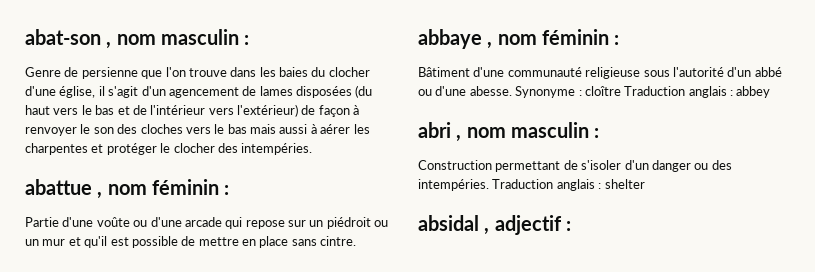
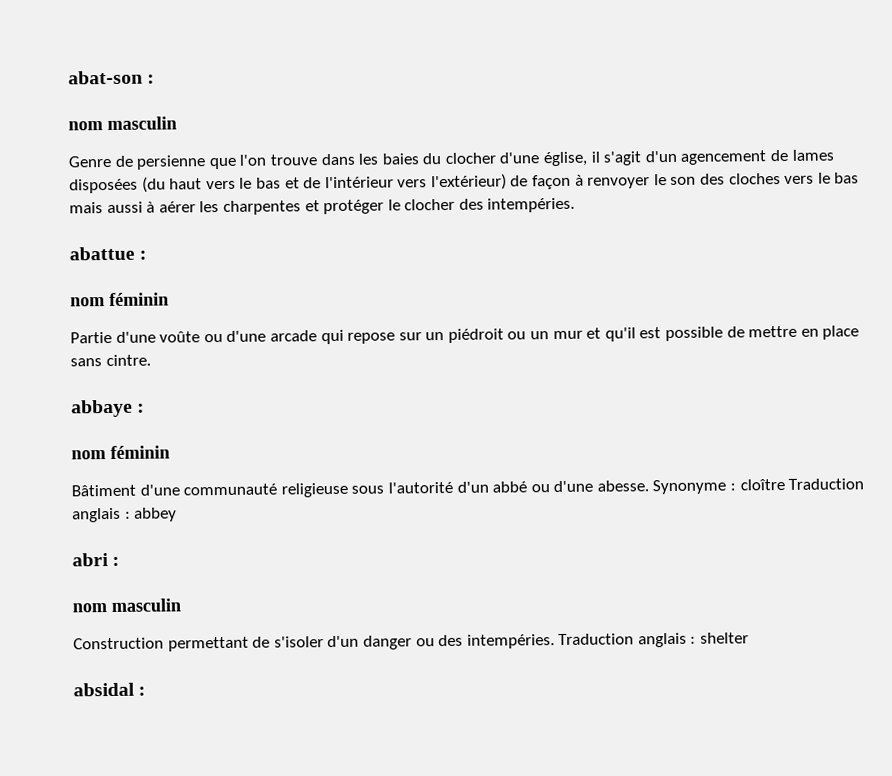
- abat-son , nom masculin :
+ abat-son :
+ nom masculin
- abattue , nom féminin :
+ abattue :
+ nom féminin
- abbaye , nom féminin :
+ abbaye :
+ nom féminin
- abri , nom masculin :
+ abri :
+ nom masculin
- absidal , adjectif :
+ absidal :

